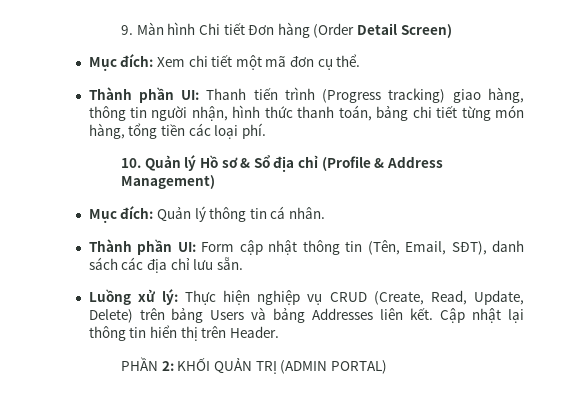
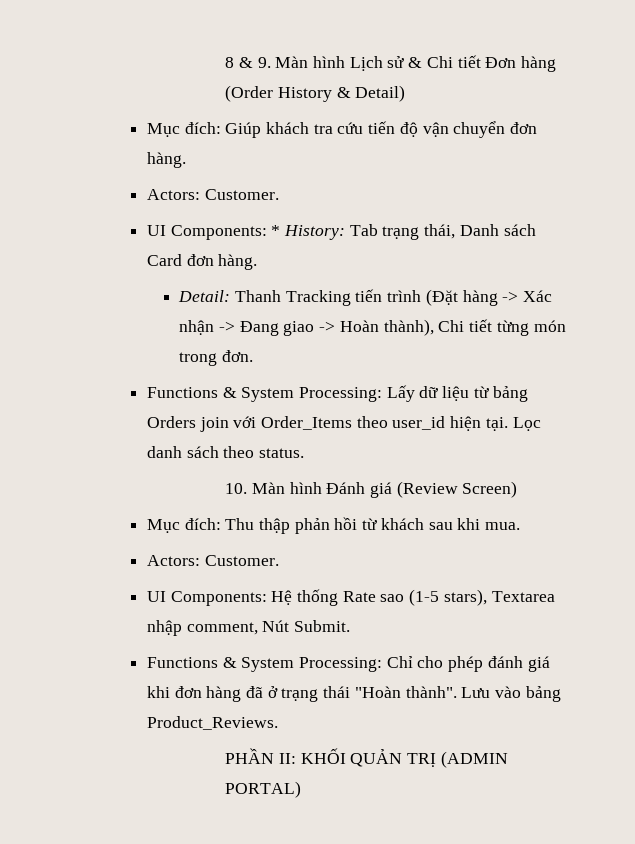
- 9. Màn hình Chi tiết Đơn hàng (Order Detail Screen)
- Mục đích: Xem chi tiết một mã đơn cụ thể.
- Thành phần UI: Thanh tiến trình (Progress tracking) giao hàng, thông tin người nhận, hình thức thanh toán, bảng chi tiết từng món hàng, tổng tiền các loại phí.
- 10. Quản lý Hồ sơ & Sổ địa chỉ (Profile & Address Management)
- Mục đích: Quản lý thông tin cá nhân.
- Thành phần UI: Form cập nhật thông tin (Tên, Email, SĐT), danh sách các địa chỉ lưu sẵn.
- Luồng xử lý: Thực hiện nghiệp vụ CRUD (Create, Read, Update, Delete) trên bảng Users và bảng Addresses liên kết. Cập nhật lại thông tin hiển thị trên Header.
+ 8 & 9. Màn hình Lịch sử & Chi tiết Đơn hàng (Order History & Detail)
+ Mục đích: Giúp khách tra cứu tiến độ vận chuyển đơn hàng.
+ Actors: Customer.
+ UI Components: * History: Tab trạng thái, Danh sách Card đơn hàng.
+ Detail: Thanh Tracking tiến trình (Đặt hàng -> Xác nhận -> Đang giao -> Hoàn thành), Chi tiết từng món trong đơn.
+ Functions & System Processing: Lấy dữ liệu từ bảng Orders join với Order_Items theo user_id hiện tại. Lọc danh sách theo status.
+ 10. Màn hình Đánh giá (Review Screen)
+ Mục đích: Thu thập phản hồi từ khách sau khi mua.
+ Actors: Customer.
+ UI Components: Hệ thống Rate sao (1-5 stars), Textarea nhập comment, Nút Submit.
+ Functions & System Processing: Chỉ cho phép đánh giá khi đơn hàng đã ở trạng thái "Hoàn thành". Lưu vào bảng Product_Reviews.
- PHẦN 2: KHỐI QUẢN TRỊ (ADMIN PORTAL)
+ PHẦN II: KHỐI QUẢN TRỊ (ADMIN PORTAL)

